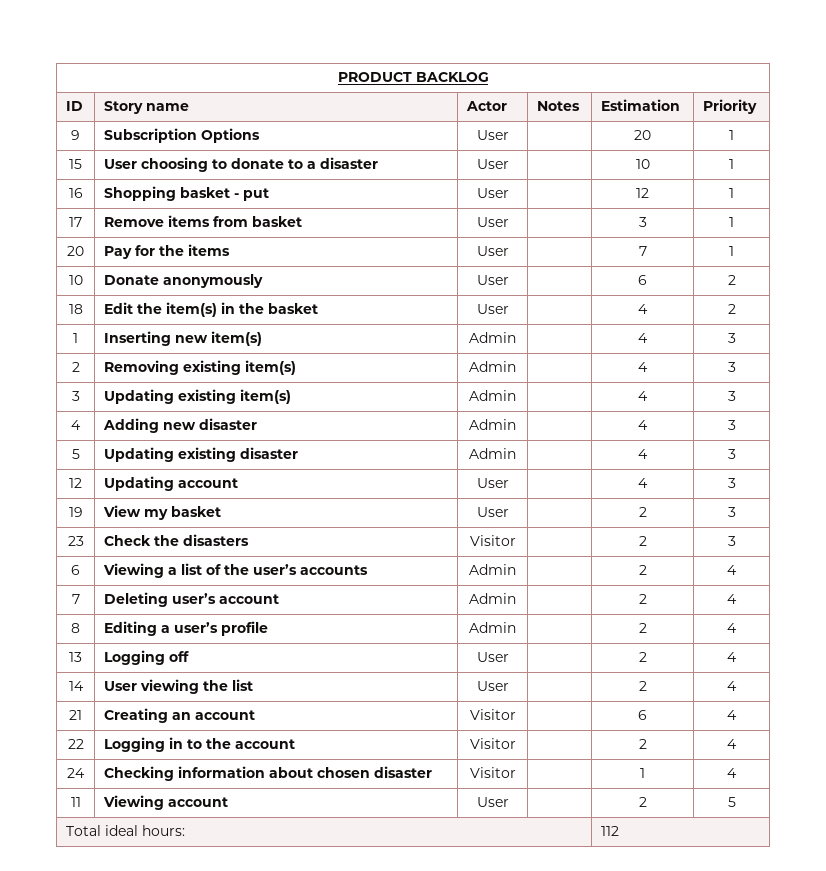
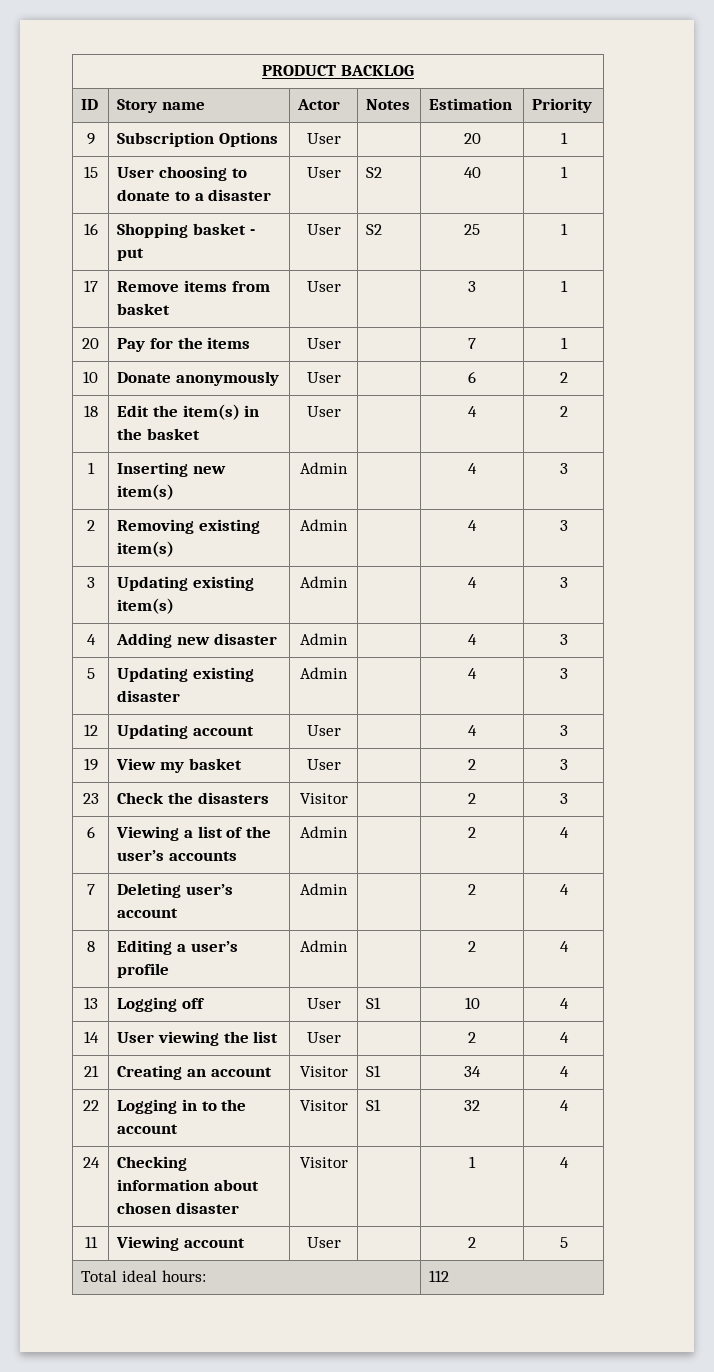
- 15 | User choosing to donate to a disaster | User | | 10 | 1
+ 15 | User choosing to donate to a disaster | User | S2 | 40 | 1
- 16 | Shopping basket - put | User | | 12 | 1
+ 16 | Shopping basket - put | User | S2 | 25 | 1
- 13 | Logging off | User | | 2 | 4
+ 13 | Logging off | User | S1 | 10 | 4
- 21 | Creating an account | Visitor | | 6 | 4
+ 21 | Creating an account | Visitor | S1 | 34 | 4
- 22 | Logging in to the account | Visitor | | 2 | 4
+ 22 | Logging in to the account | Visitor | S1 | 32 | 4

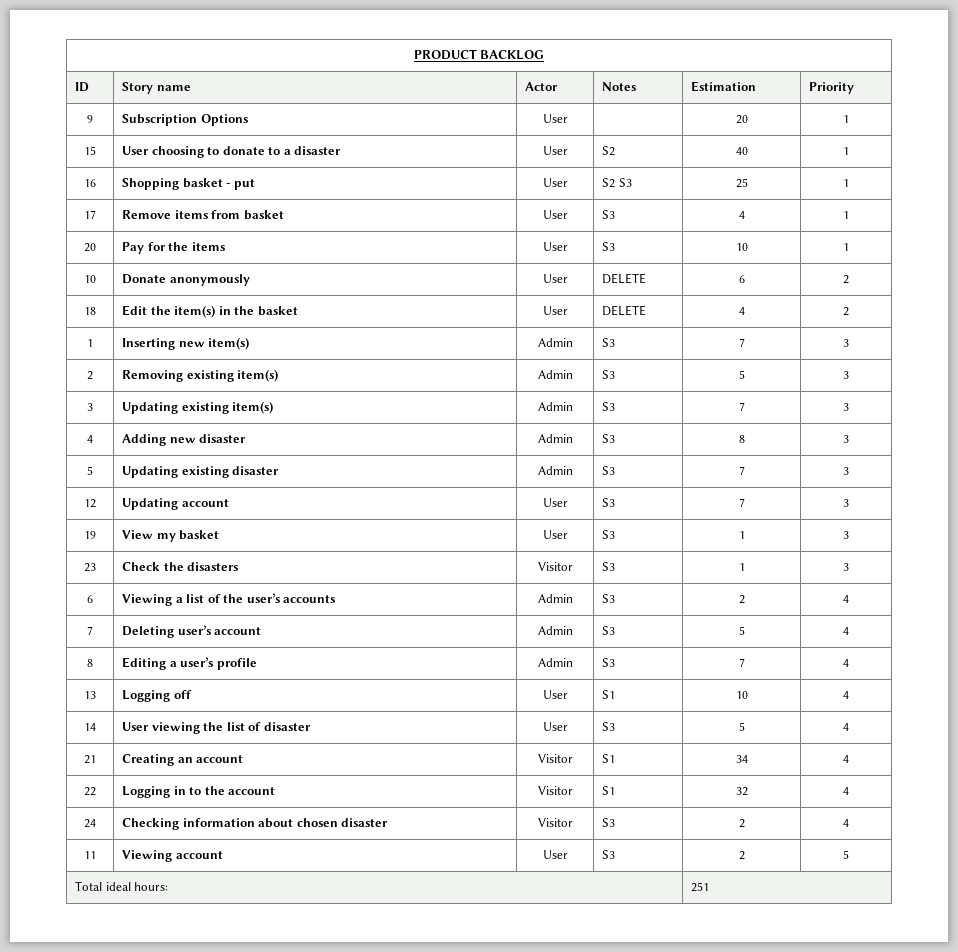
- 16 | Shopping basket - put | User | S2 | 25 | 1
+ 16 | Shopping basket - put | User | S2 S3 | 25 | 1
- 17 | Remove items from basket | User | | 3 | 1
+ 17 | Remove items from basket | User | S3 | 4 | 1
- 20 | Pay for the items | User | | 7 | 1
+ 20 | Pay for the items | User | S3 | 10 | 1
- 10 | Donate anonymously | User | | 6 | 2
+ 10 | Donate anonymously | User | DELETE | 6 | 2
- 18 | Edit the item(s) in the basket | User | | 4 | 2
+ 18 | Edit the item(s) in the basket | User | DELETE | 4 | 2
- 1 | Inserting new item(s) | Admin | | 4 | 3
+ 1 | Inserting new item(s) | Admin | S3 | 7 | 3
- 2 | Removing existing item(s) | Admin | | 4 | 3
+ 2 | Removing existing item(s) | Admin | S3 | 5 | 3
- 3 | Updating existing item(s) | Admin | | 4 | 3
+ 3 | Updating existing item(s) | Admin | S3 | 7 | 3
- 4 | Adding new disaster | Admin | | 4 | 3
+ 4 | Adding new disaster | Admin | S3 | 8 | 3
- 5 | Updating existing disaster | Admin | | 4 | 3
+ 5 | Updating existing disaster | Admin | S3 | 7 | 3
- 12 | Updating account | User | | 4 | 3
+ 12 | Updating account | User | S3 | 7 | 3
- 19 | View my basket | User | | 2 | 3
+ 19 | View my basket | User | S3 | 1 | 3
- 23 | Check the disasters | Visitor | | 2 | 3
+ 23 | Check the disasters | Visitor | S3 | 1 | 3
- 6 | Viewing a list of the user’s accounts | Admin | | 2 | 4
+ 6 | Viewing a list of the user’s accounts | Admin | S3 | 2 | 4
- 7 | Deleting user’s account | Admin | | 2 | 4
+ 7 | Deleting user’s account | Admin | S3 | 5 | 4
- 8 | Editing a user’s profile | Admin | | 2 | 4
+ 8 | Editing a user’s profile | Admin | S3 | 7 | 4
- 14 | User viewing the list | User | | 2 | 4
+ 14 | User viewing the list of disaster | User | S3 | 5 | 4
- 24 | Checking information about chosen disaster | Visitor | | 1 | 4
+ 24 | Checking information about chosen disaster | Visitor | S3 | 2 | 4
- 11 | Viewing account | User | | 2 | 5
+ 11 | Viewing account | User | S3 | 2 | 5
- Total ideal hours: | 112
+ Total ideal hours: | 251

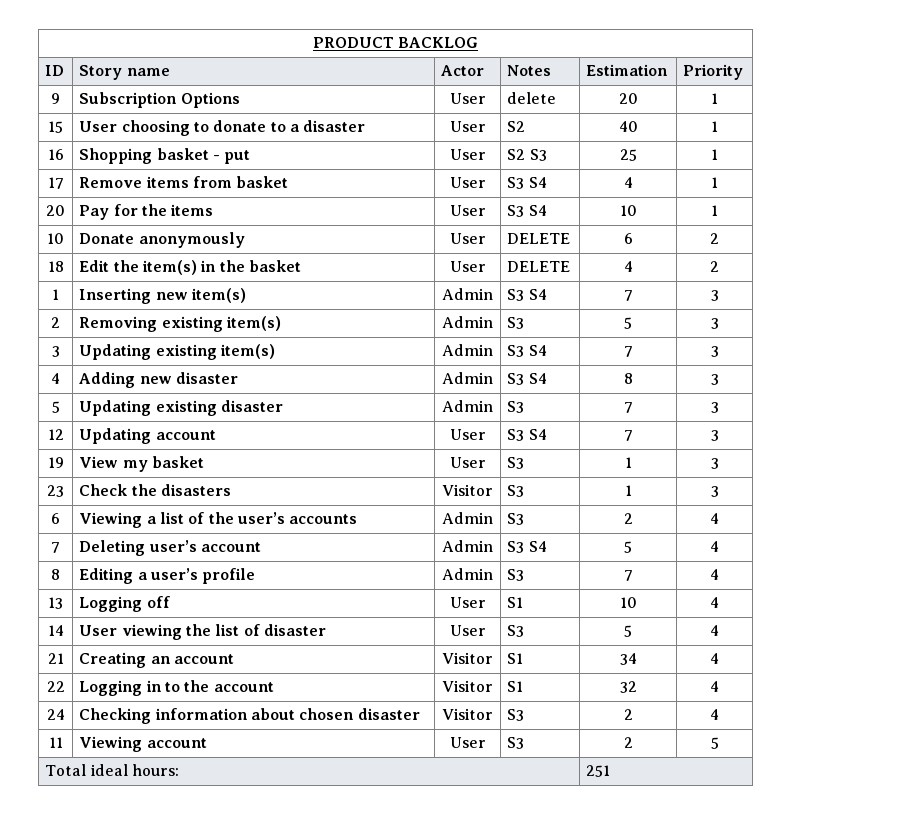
- 9 | Subscription Options | User | | 20 | 1
+ 9 | Subscription Options | User | delete | 20 | 1
- 17 | Remove items from basket | User | S3 | 4 | 1
+ 17 | Remove items from basket | User | S3 S4 | 4 | 1
- 20 | Pay for the items | User | S3 | 10 | 1
+ 20 | Pay for the items | User | S3 S4 | 10 | 1
- 1 | Inserting new item(s) | Admin | S3 | 7 | 3
+ 1 | Inserting new item(s) | Admin | S3 S4 | 7 | 3
- 3 | Updating existing item(s) | Admin | S3 | 7 | 3
+ 3 | Updating existing item(s) | Admin | S3 S4 | 7 | 3
- 4 | Adding new disaster | Admin | S3 | 8 | 3
+ 4 | Adding new disaster | Admin | S3 S4 | 8 | 3
- 12 | Updating account | User | S3 | 7 | 3
+ 12 | Updating account | User | S3 S4 | 7 | 3
- 7 | Deleting user’s account | Admin | S3 | 5 | 4
+ 7 | Deleting user’s account | Admin | S3 S4 | 5 | 4

